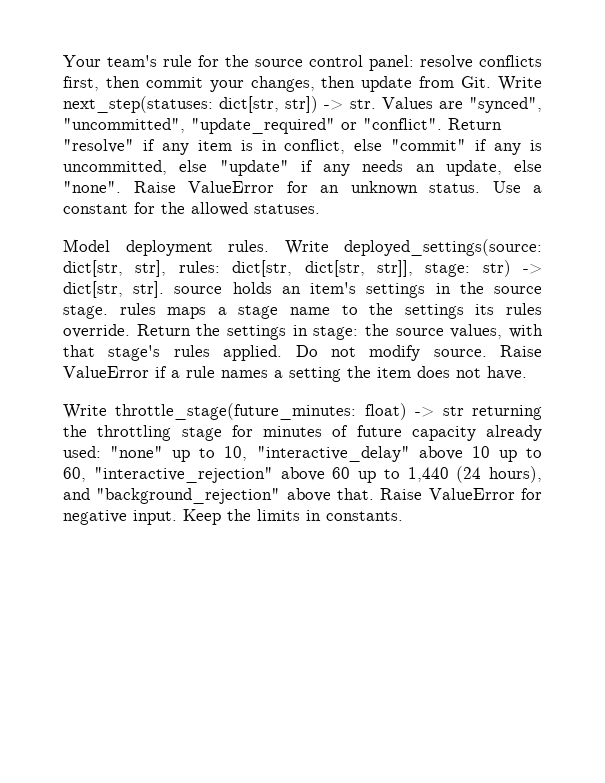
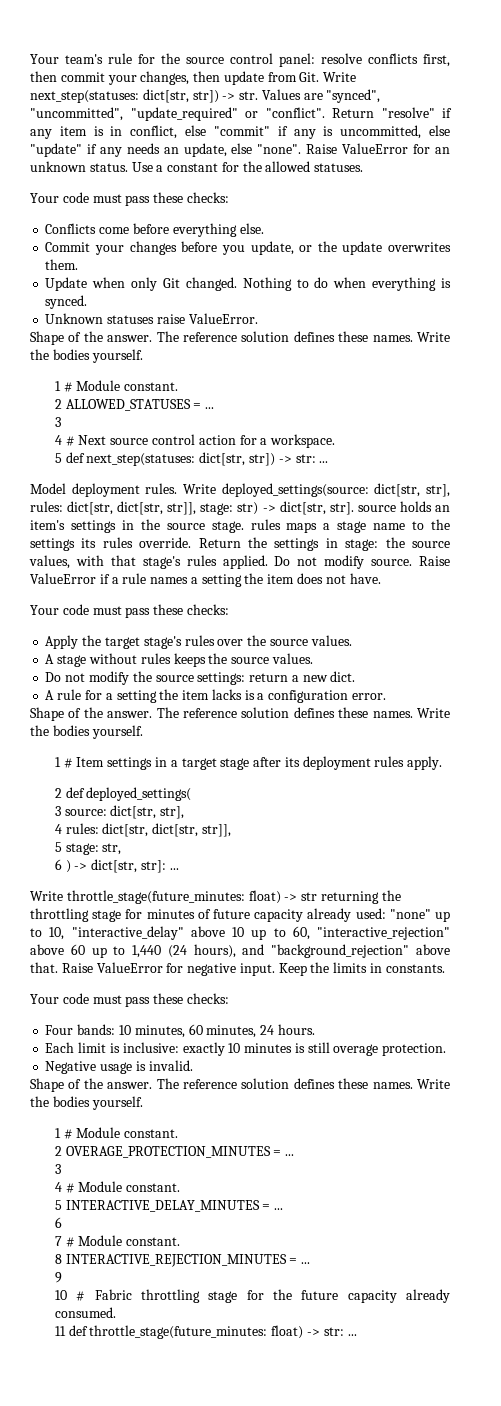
  Use a constant for the allowed statuses.
+ Your code must pass these checks:
+ Conflicts come before everything else.
+ Commit your changes before you update, or the update overwrites them.
+ Update when only Git changed. Nothing to do when everything is synced.
+ Unknown statuses raise ValueError.
+ Shape of the answer. The reference solution defines these names. Write the bodies yourself.
+ 1 # Module constant.
+ 2 ALLOWED_STATUSES = ...
+ 3
+ 4 # Next source control action for a workspace.
+ 5 def next_step(statuses: dict[str, str]) -> str: ...
  Raise ValueError if a rule names a setting the item does not have.
+ Your code must pass these checks:
+ Apply the target stage's rules over the source values.
+ A stage without rules keeps the source values.
+ Do not modify the source settings: return a new dict.
+ A rule for a setting the item lacks is a configuration error.
+ Shape of the answer. The reference solution defines these names. Write the bodies yourself.
+ 1 # Item settings in a target stage after its deployment rules apply.
+ 2 def deployed_settings(
+ 3 source: dict[str, str],
+ 4 rules: dict[str, dict[str, str]],
+ 5 stage: str,
+ 6 ) -> dict[str, str]: ...
  Keep the limits in constants.
+ Your code must pass these checks:
+ Four bands: 10 minutes, 60 minutes, 24 hours.
+ Each limit is inclusive: exactly 10 minutes is still overage protection.
+ Negative usage is invalid.
+ Shape of the answer. The reference solution defines these names. Write the bodies yourself.
+ 1 # Module constant.
+ 2 OVERAGE_PROTECTION_MINUTES = ...
+ 3
+ 4 # Module constant.
+ 5 INTERACTIVE_DELAY_MINUTES = ...
+ 6
+ 7 # Module constant.
+ 8 INTERACTIVE_REJECTION_MINUTES = ...
+ 9
+ 10 # Fabric throttling stage for the future capacity already consumed.
+ 11 def throttle_stage(future_minutes: float) -> str: ...

